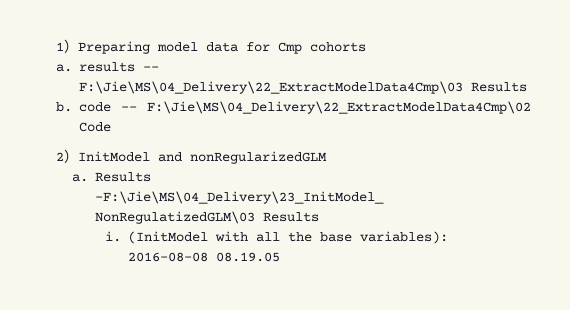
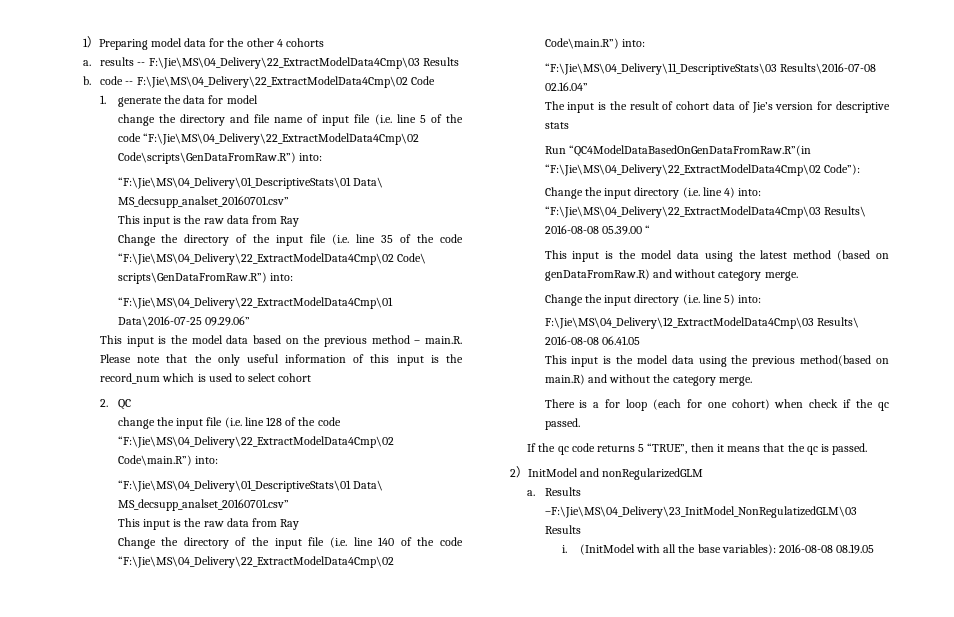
- 1）Preparing model data for Cmp cohorts
+ 1）Preparing model data for the other 4 cohorts
+ 1. generate the data for model
+ change the directory and file name of input file (i.e. line 5 of the code “F:\Jie\MS\04_Delivery\22_ExtractModelData4Cmp\02 Code\scripts\GenDataFromRaw.R”) into:
+ “F:\Jie\MS\04_Delivery\01_DescriptiveStats\01 Data\ MS_decsupp_analset_20160701.csv”
+ This input is the raw data from Ray
+ Change the directory of the input file (i.e. line 35 of the code “F:\Jie\MS\04_Delivery\22_ExtractModelData4Cmp\02 Code\ scripts\GenDataFromRaw.R”) into:
+ “F:\Jie\MS\04_Delivery\22_ExtractModelData4Cmp\01 Data\2016-07-25 09.29.06”
+ This input is the model data based on the previous method – main.R. Please note that the only useful information of this input is the record_num which is used to select cohort
+ 2. QC
+ change the input file (i.e. line 128 of the code “F:\Jie\MS\04_Delivery\22_ExtractModelData4Cmp\02 Code\main.R”) into:
+ “F:\Jie\MS\04_Delivery\01_DescriptiveStats\01 Data\ MS_decsupp_analset_20160701.csv”
+ This input is the raw data from Ray
+ Change the directory of the input file (i.e. line 140 of the code “F:\Jie\MS\04_Delivery\22_ExtractModelData4Cmp\02 Code\main.R”) into:
+ “F:\Jie\MS\04_Delivery\11_DescriptiveStats\03 Results\2016-07-08 02.16.04”
+ The input is the result of cohort data of Jie’s version for descriptive stats
+ Run “QC4ModelDataBasedOnGenDataFromRaw.R”(in “F:\Jie\MS\04_Delivery\22_ExtractModelData4Cmp\02 Code”):
+ Change the input directory (i.e. line 4) into: “F:\Jie\MS\04_Delivery\22_ExtractModelData4Cmp\03 Results\ 2016-08-08 05.39.00 “
+ This input is the model data using the latest method (based on genDataFromRaw.R) and without category merge.
+ Change the input directory (i.e. line 5) into:
+ F:\Jie\MS\04_Delivery\12_ExtractModelData4Cmp\03 Results\ 2016-08-08 06.41.05
+ This input is the model data using the previous method(based on main.R) and without the category merge.
+ There is a for loop (each for one cohort) when check if the qc passed.
+ If the qc code returns 5 “TRUE”, then it means that the qc is passed.

